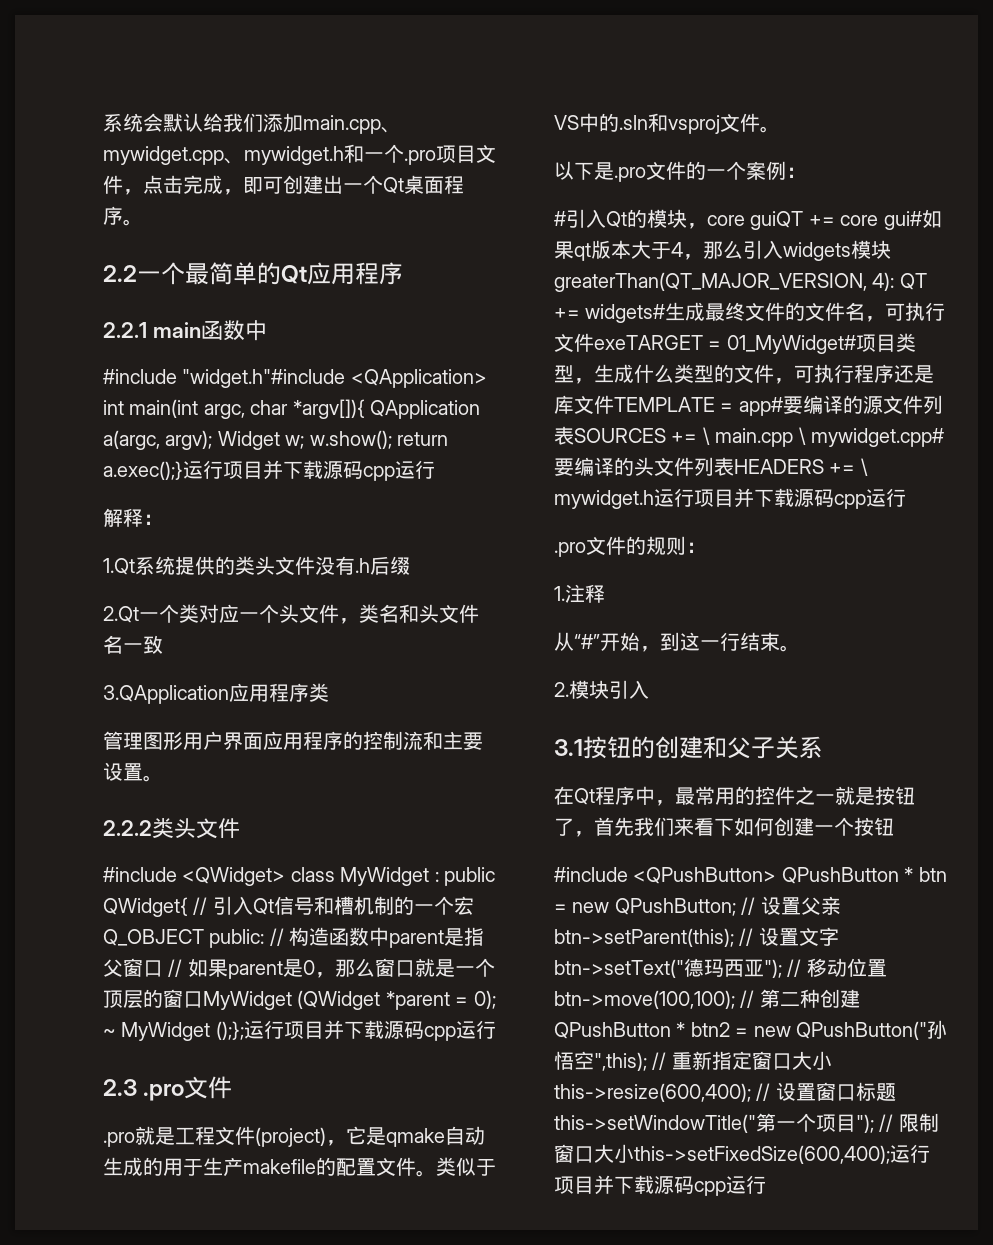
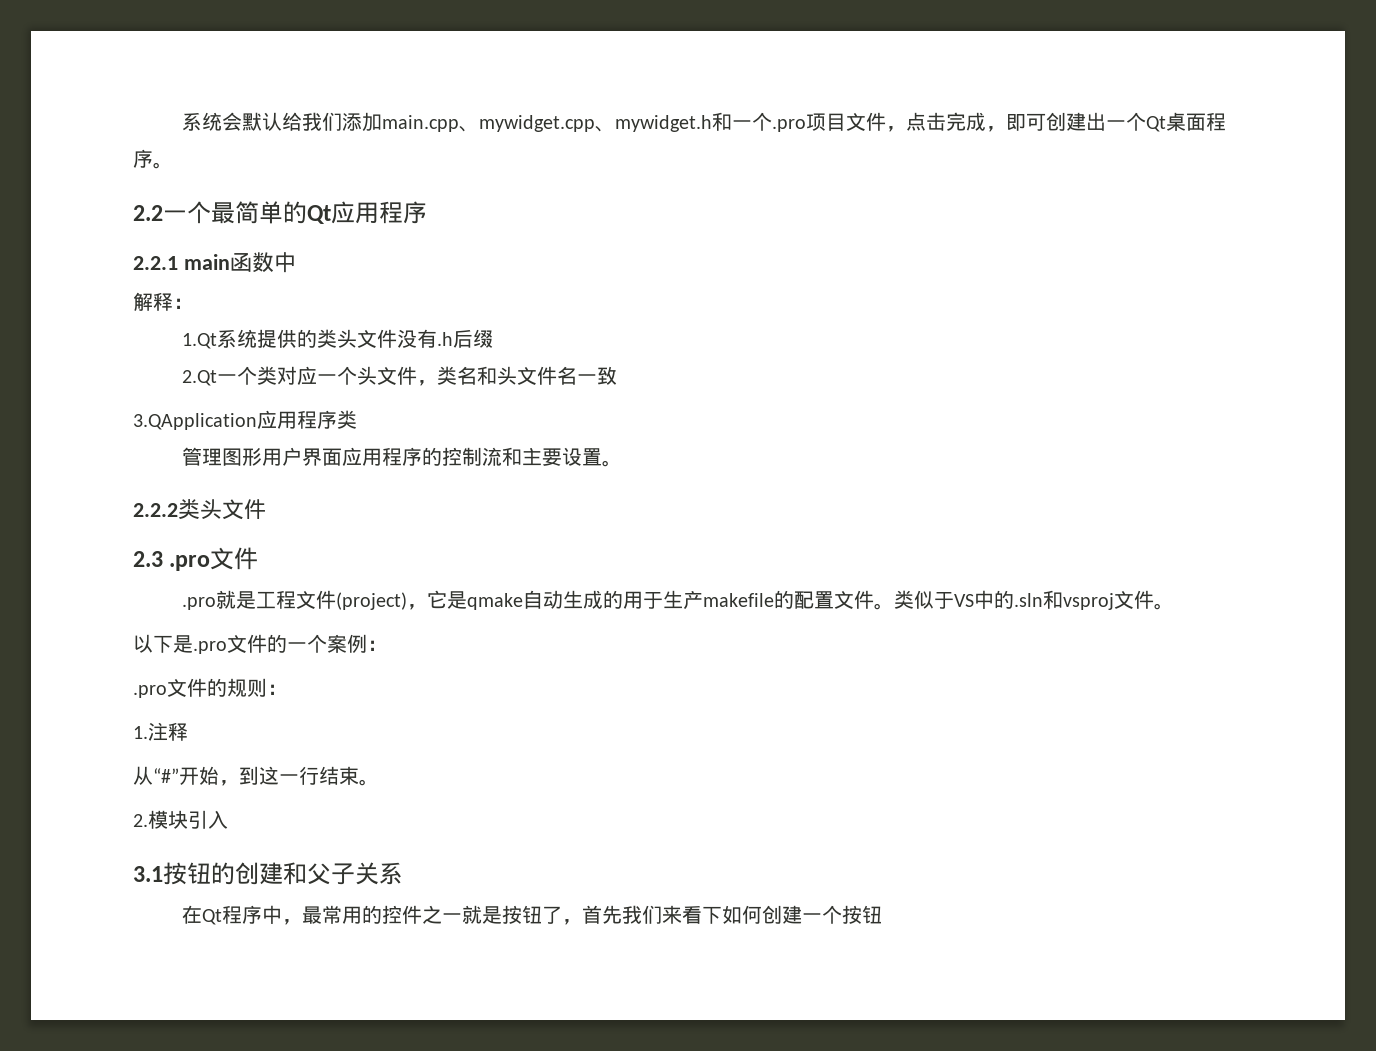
- #include "widget.h"#include <QApplication> int main(int argc, char *argv[]){ QApplication a(argc, argv); Widget w; w.show(); return a.exec();}运行项目并下载源码cpp运行
- #include <QWidget> class MyWidget : public QWidget{ // 引入Qt信号和槽机制的一个宏Q_OBJECT public: // 构造函数中parent是指父窗口 // 如果parent是0，那么窗口就是一个顶层的窗口MyWidget (QWidget *parent = 0); ~ MyWidget ();};运行项目并下载源码cpp运行
- #引入Qt的模块，core guiQT += core gui#如果qt版本大于4，那么引入widgets模块greaterThan(QT_MAJOR_VERSION, 4): QT += widgets#生成最终文件的文件名，可执行文件exeTARGET = 01_MyWidget#项目类型，生成什么类型的文件，可执行程序还是库文件TEMPLATE = app#要编译的源文件列表SOURCES += \ main.cpp \ mywidget.cpp#要编译的头文件列表HEADERS += \ mywidget.h运行项目并下载源码cpp运行
- #include <QPushButton> QPushButton * btn = new QPushButton; // 设置父亲btn->setParent(this); // 设置文字btn->setText("德玛西亚"); // 移动位置btn->move(100,100); // 第二种创建QPushButton * btn2 = new QPushButton("孙悟空",this); // 重新指定窗口大小this->resize(600,400); // 设置窗口标题this->setWindowTitle("第一个项目"); // 限制窗口大小this->setFixedSize(600,400);运行项目并下载源码cpp运行

